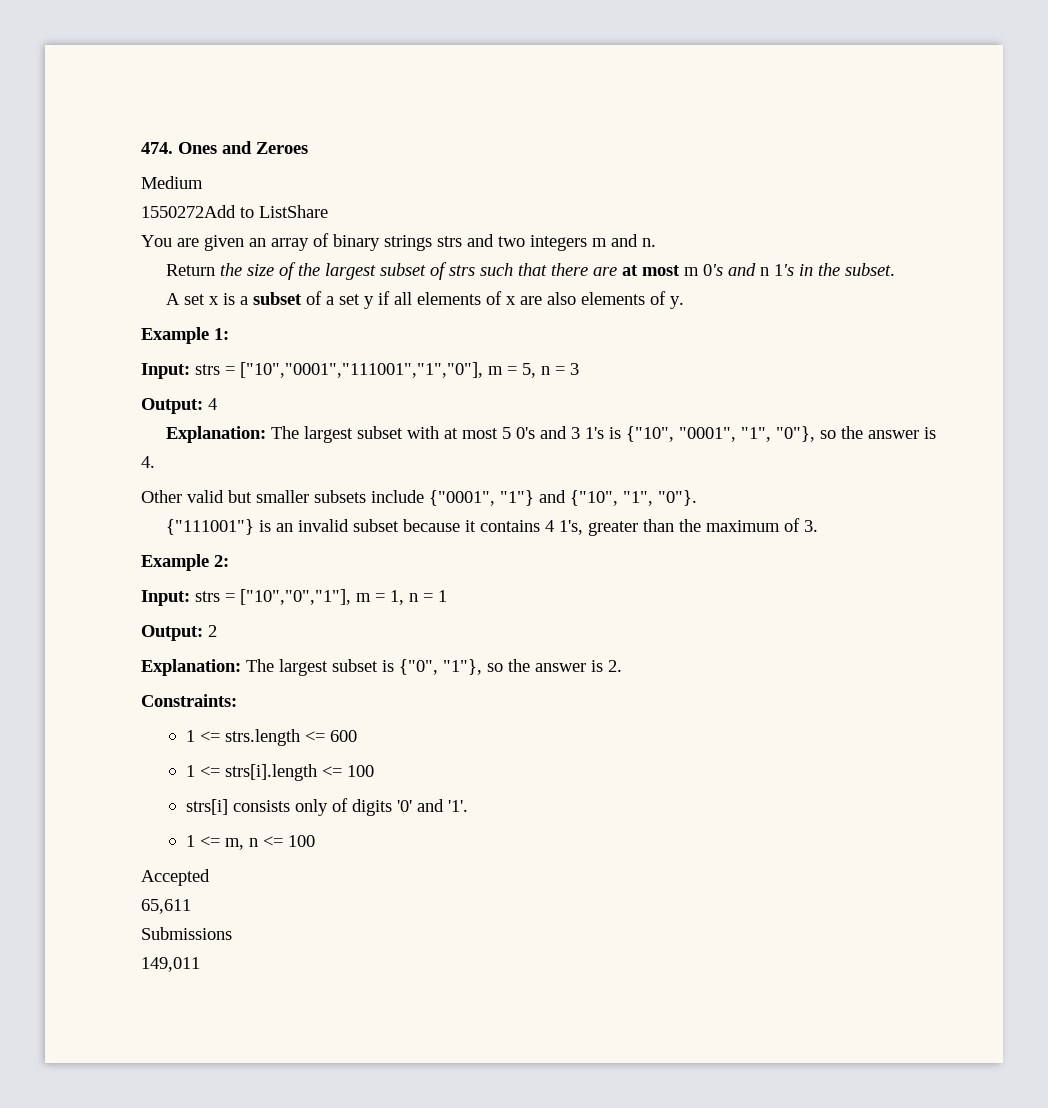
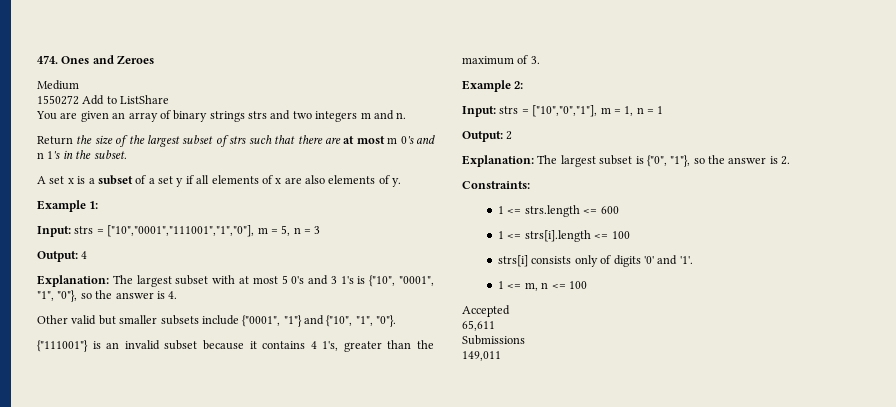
- 1550272Add to ListShare
+ 1550272 Add to ListShare

